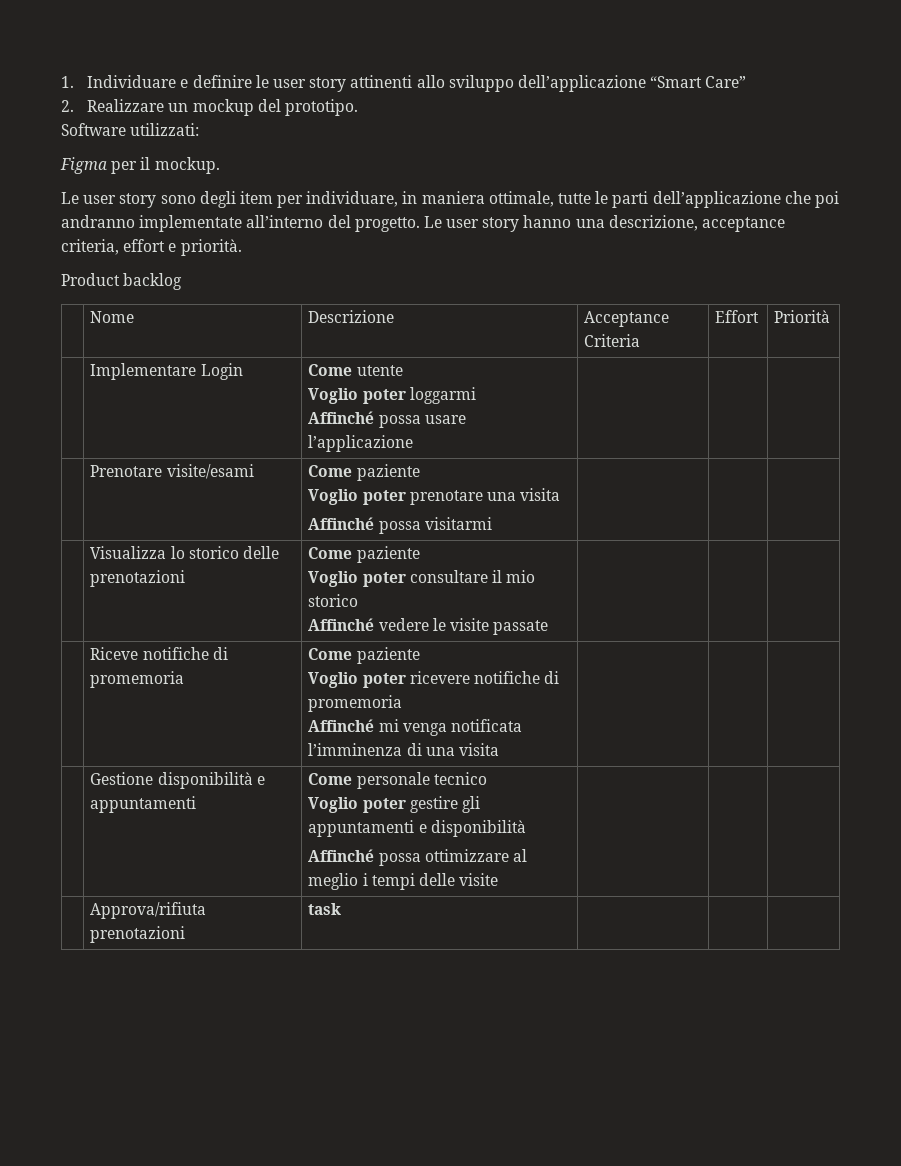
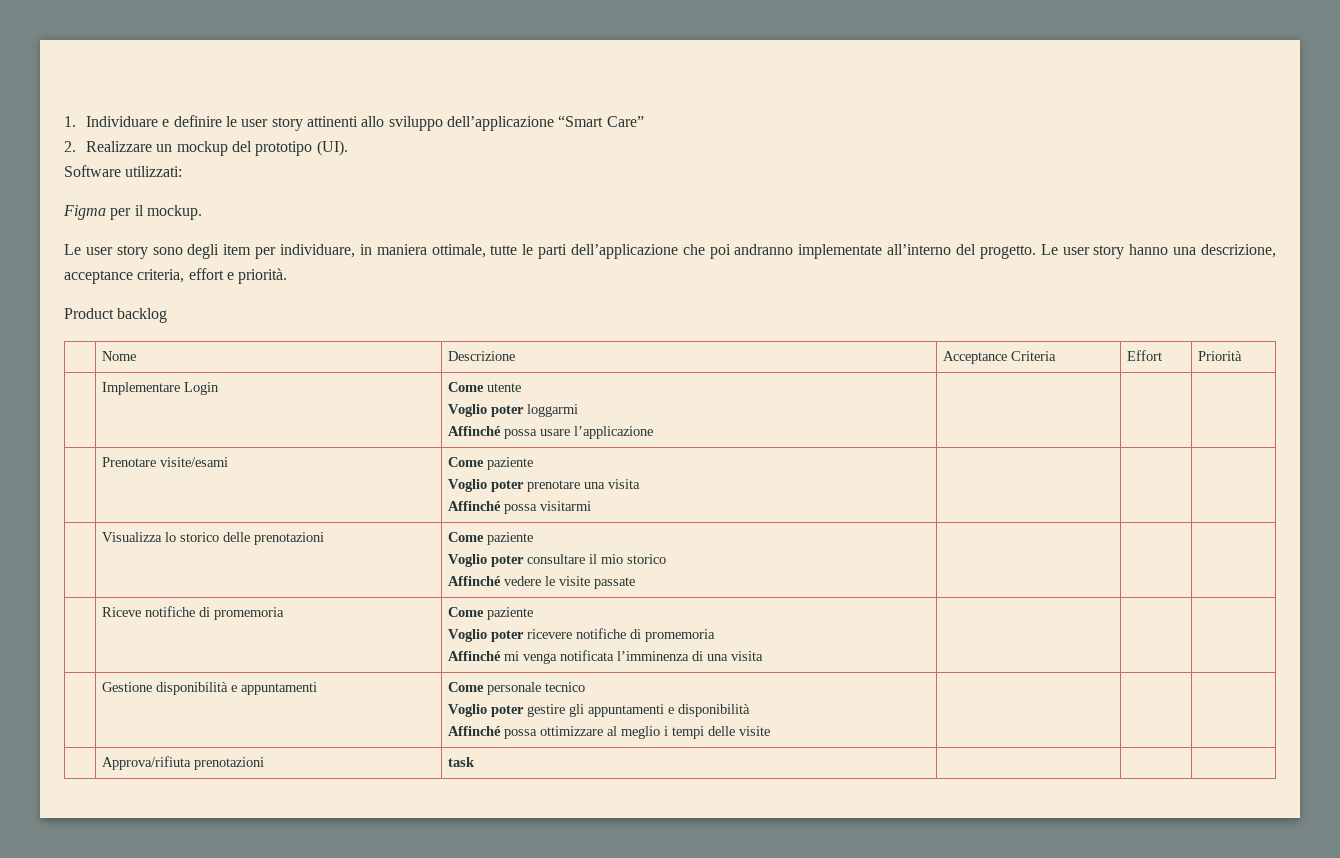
- 2. Realizzare un mockup del prototipo.
+ 2. Realizzare un mockup del prototipo (UI).

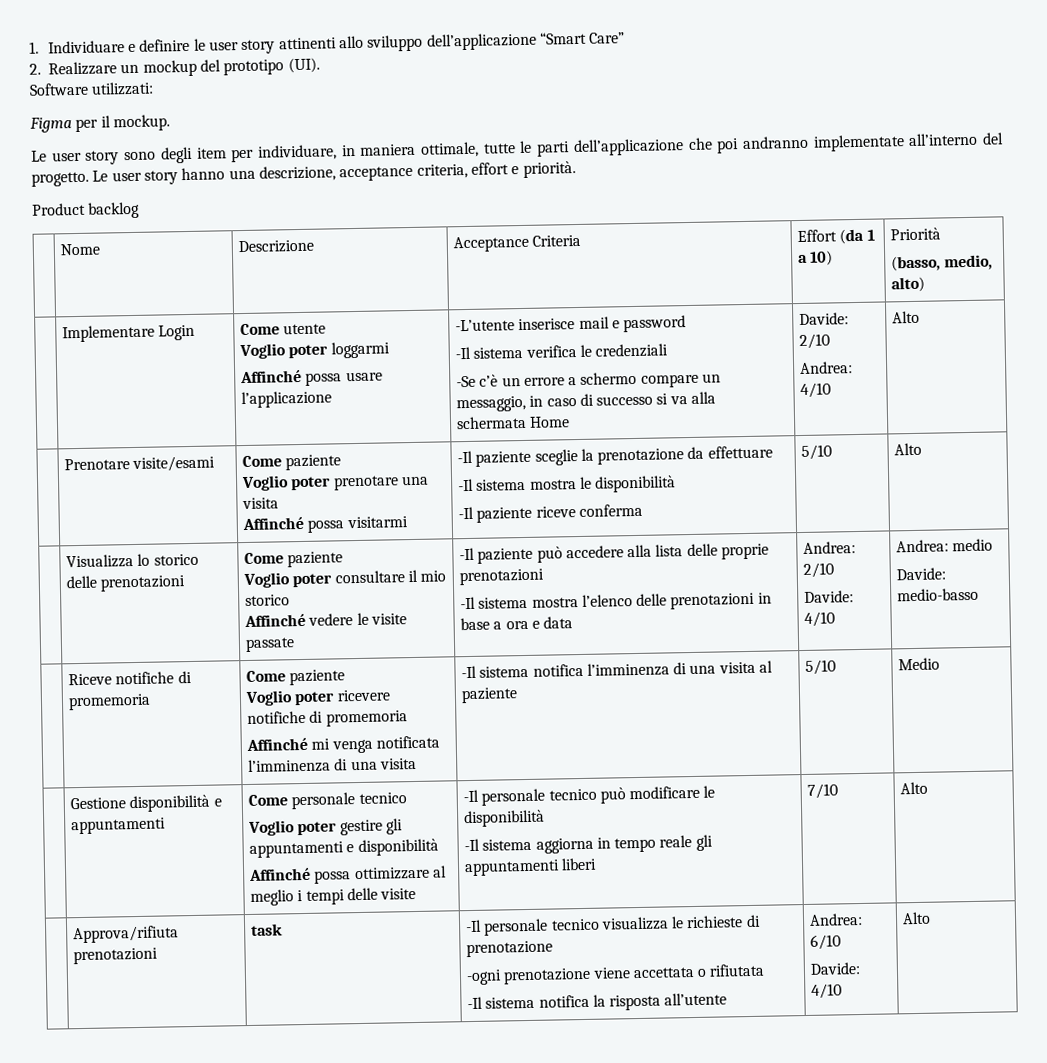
- | Nome | Descrizione | Acceptance Criteria | Effort | Priorità
+ | Nome | Descrizione | Acceptance Criteria | Effort (da 1 a 10) | Priorità
+ (basso, medio, alto)
+ -L’utente inserisce mail e password
+ -Il sistema verifica le credenziali
+ -Se c’è un errore a schermo compare un messaggio, in caso di successo si va alla schermata Home | Davide: 2/10
+ Andrea: 4/10 | Alto
  | Prenotare visite/esami | Come paziente
  Voglio poter prenotare una visita
- Affinché possa visitarmi | | |
+ Affinché possa visitarmi | -Il paziente sceglie la prenotazione da effettuare
+ -Il sistema mostra le disponibilità
+ -Il paziente riceve conferma | 5/10 | Alto
+ -Il paziente può accedere alla lista delle proprie prenotazioni
+ -Il sistema mostra l’elenco delle prenotazioni in base a ora e data | Andrea: 2/10
+ Davide: 4/10 | Andrea: medio
+ Davide: medio-basso
  | Riceve notifiche di promemoria | Come paziente
  Voglio poter ricevere notifiche di promemoria
- Affinché mi venga notificata l’imminenza di una visita | | |
+ Affinché mi venga notificata l’imminenza di una visita | -Il sistema notifica l’imminenza di una visita al paziente | 5/10 | Medio
- | Approva/rifiuta prenotazioni | task | | |
+ -Il personale tecnico può modificare le disponibilità
+ -Il sistema aggiorna in tempo reale gli appuntamenti liberi | 7/10 | Alto
+ | Approva/rifiuta prenotazioni | task | -Il personale tecnico visualizza le richieste di prenotazione
+ -ogni prenotazione viene accettata o rifiutata
+ -Il sistema notifica la risposta all’utente | Andrea: 6/10
+ Davide: 4/10 | Alto

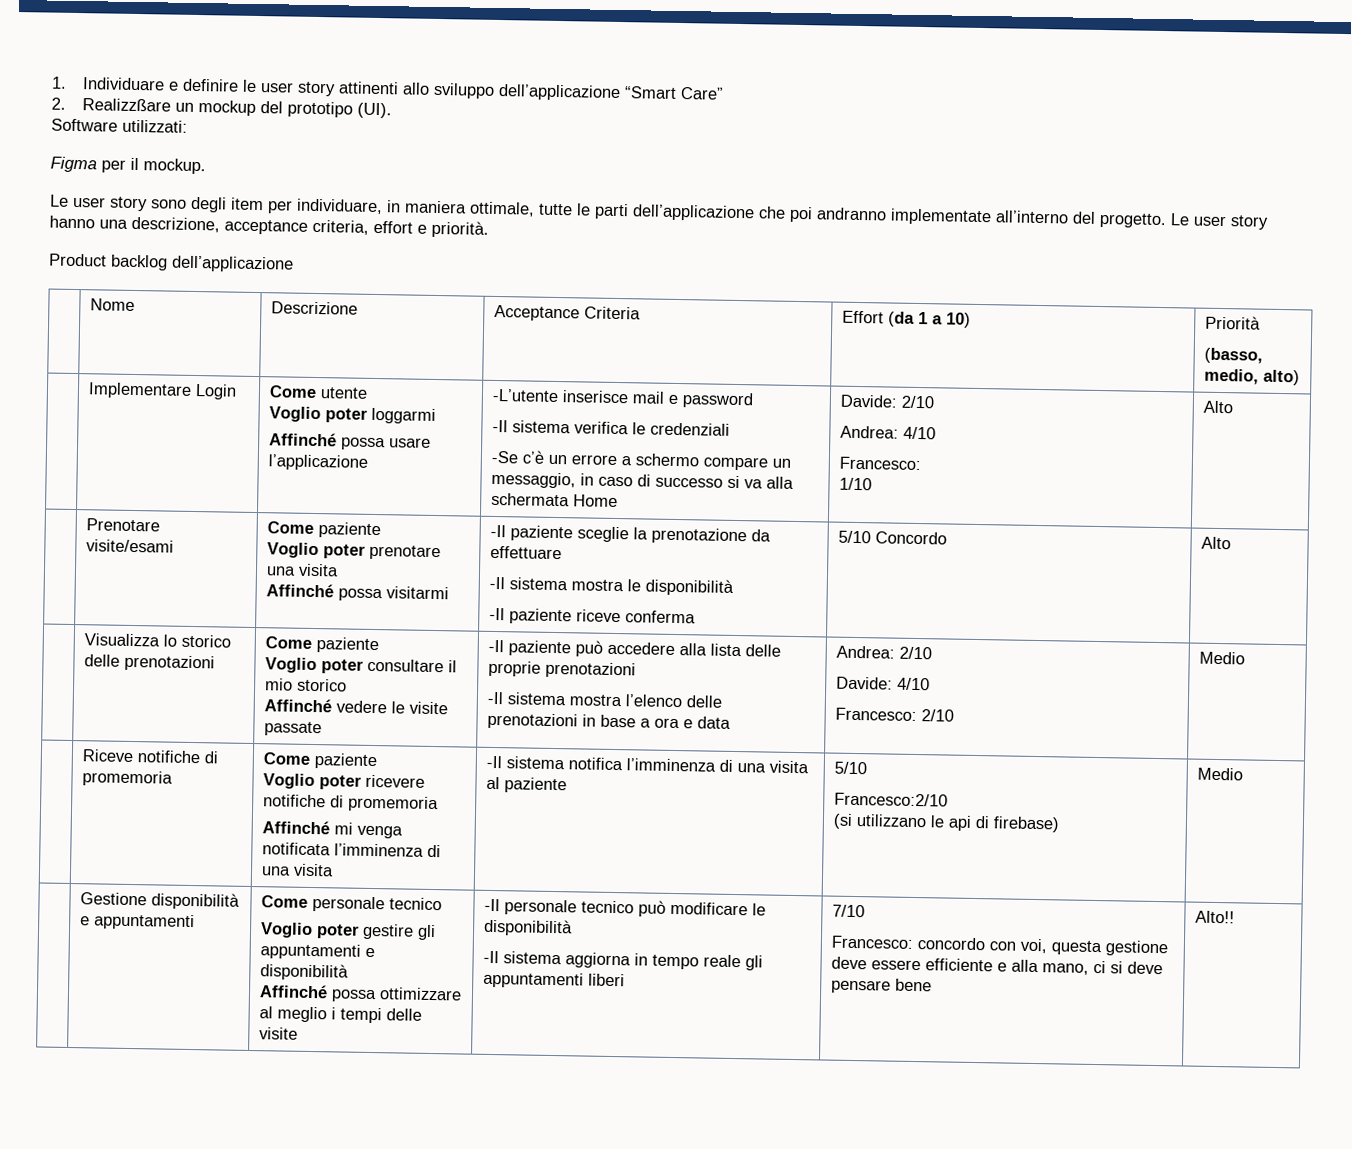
- 2. Realizzare un mockup del prototipo (UI).
+ 2. Realizzßare un mockup del prototipo (UI).
- Product backlog
+ Product backlog dell’applicazione
  Andrea: 4/10
+ Francesco:
+ 1/10
  | Prenotare visite/esami | Come paziente
  Voglio poter prenotare una visita
  Affinché possa visitarmi | -Il paziente sceglie la prenotazione da effettuare
  -Il sistema mostra le disponibilità
- -Il paziente riceve conferma | 5/10 | Alto
+ -Il paziente riceve conferma | 5/10 Concordo | Alto
- Andrea: medio
- Davide: medio-basso
+ Francesco: 2/10 | Medio
  | Riceve notifiche di promemoria | Come paziente
  Voglio poter ricevere notifiche di promemoria
- Affinché mi venga notificata l’imminenza di una visita | -Il sistema notifica l’imminenza di una visita al paziente | 5/10 | Medio
+ Affinché mi venga notificata l’imminenza di una visita | -Il sistema notifica l’imminenza di una visita al paziente | 5/10
+ Francesco:2/10
+ (si utilizzano le api di firebase) | Medio
- 7/10 | Alto
- | Approva/rifiuta prenotazioni | task | -Il personale tecnico visualizza le richieste di prenotazione
- -ogni prenotazione viene accettata o rifiutata
- -Il sistema notifica la risposta all’utente | Andrea: 6/10
- Davide: 4/10 | Alto
+ 7/10
+ Francesco: concordo con voi, questa gestione deve essere efficiente e alla mano, ci si deve pensare bene | Alto!!

